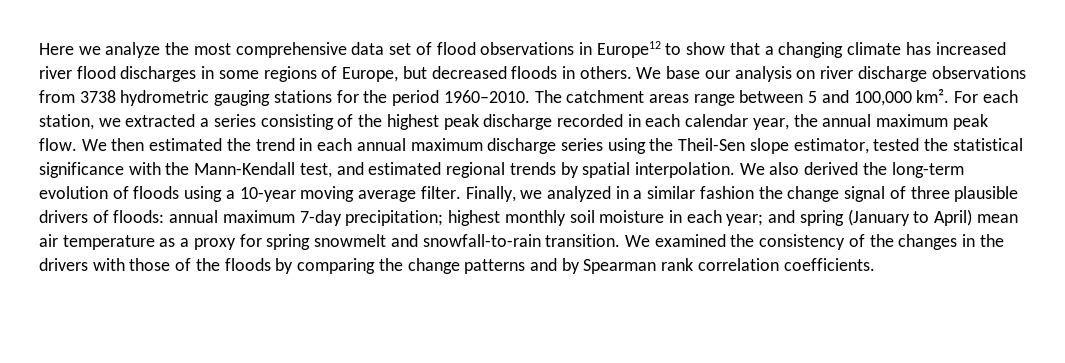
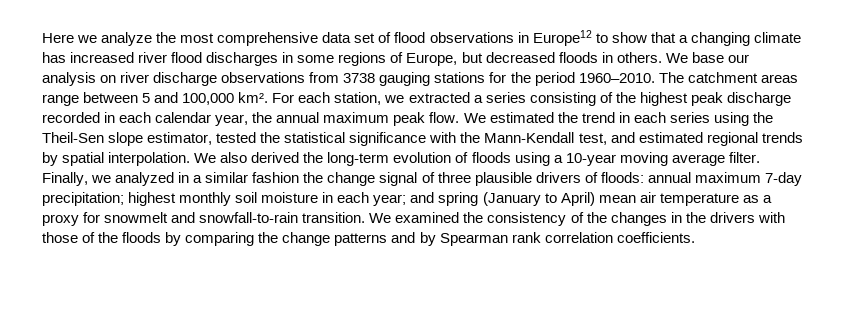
- We base our analysis on river discharge observations from 3738 hydrometric gauging stations for the period 1960–2010.
+ We base our analysis on river discharge observations from 3738 gauging stations for the period 1960–2010.
- We then estimated the trend in each annual maximum discharge series using the Theil-Sen slope estimator, tested the statistical significance with the Mann-Kendall test, and estimated regional trends by spatial interpolation.
+ We estimated the trend in each series using the Theil-Sen slope estimator, tested the statistical significance with the Mann-Kendall test, and estimated regional trends by spatial interpolation.
- Finally, we analyzed in a similar fashion the change signal of three plausible drivers of floods: annual maximum 7-day precipitation; highest monthly soil moisture in each year; and spring (January to April) mean air temperature as a proxy for spring snowmelt and snowfall-to-rain transition.
+ Finally, we analyzed in a similar fashion the change signal of three plausible drivers of floods: annual maximum 7-day precipitation; highest monthly soil moisture in each year; and spring (January to April) mean air temperature as a proxy for snowmelt and snowfall-to-rain transition.

